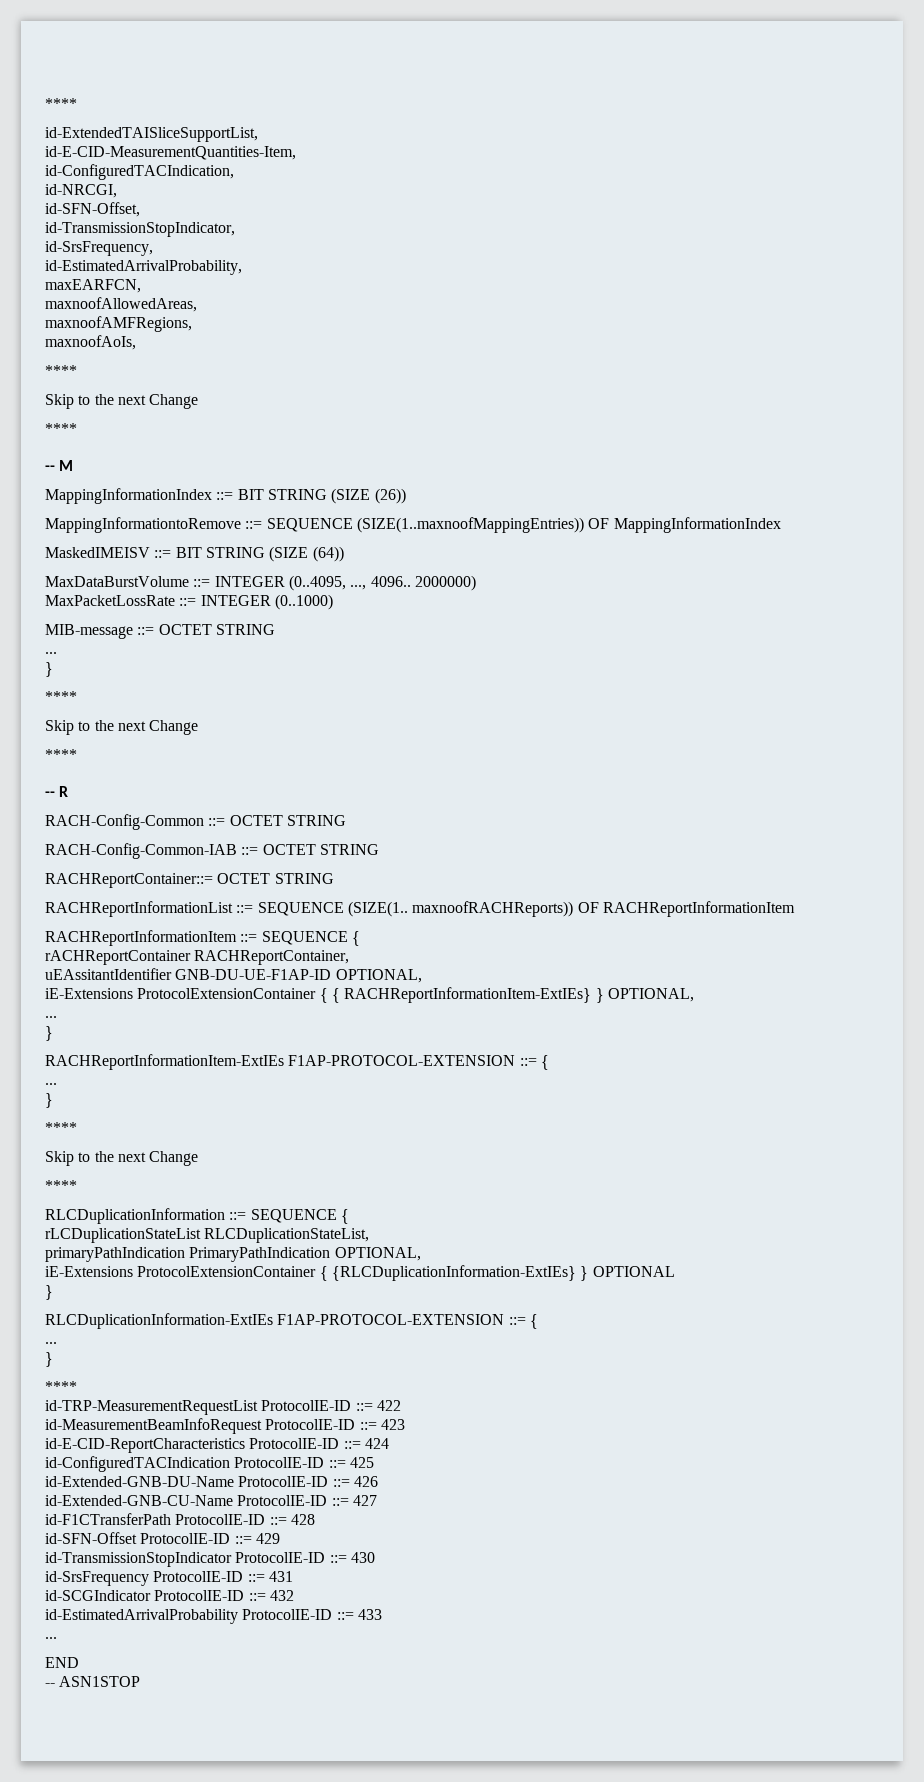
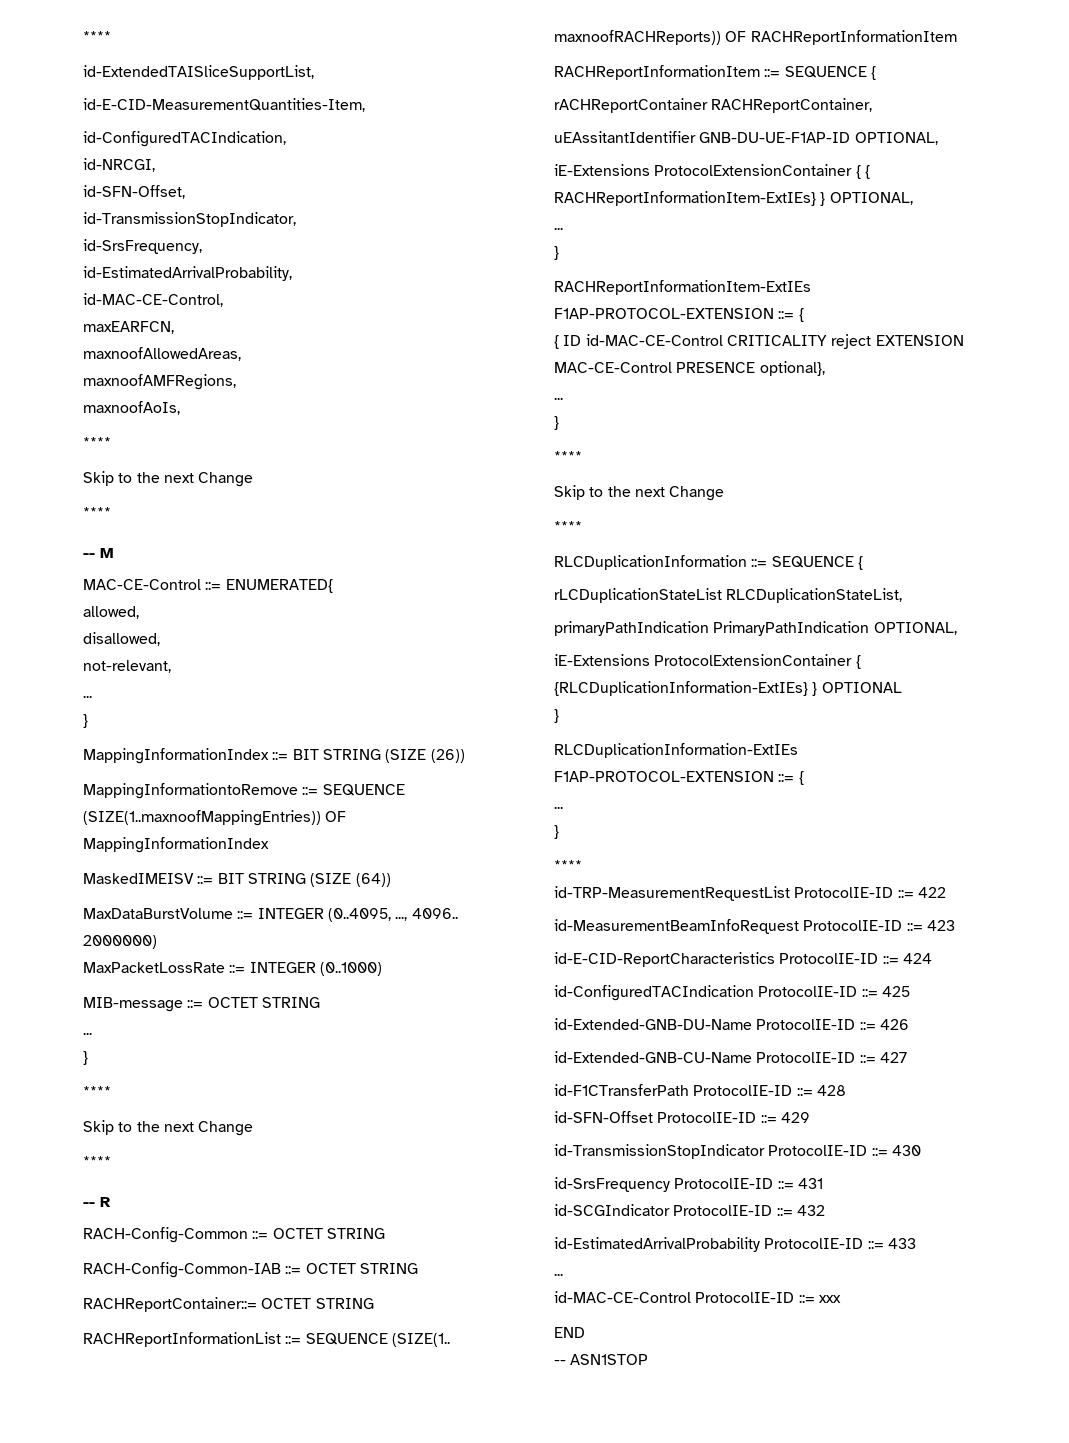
+ id-MAC-CE-Control,
+ MAC-CE-Control ::= ENUMERATED{
+ allowed,
+ disallowed,
+ not-relevant,
+ ...
+ }
+ { ID id-MAC-CE-Control CRITICALITY reject EXTENSION MAC-CE-Control PRESENCE optional},
+ id-MAC-CE-Control ProtocolIE-ID ::= xxx

